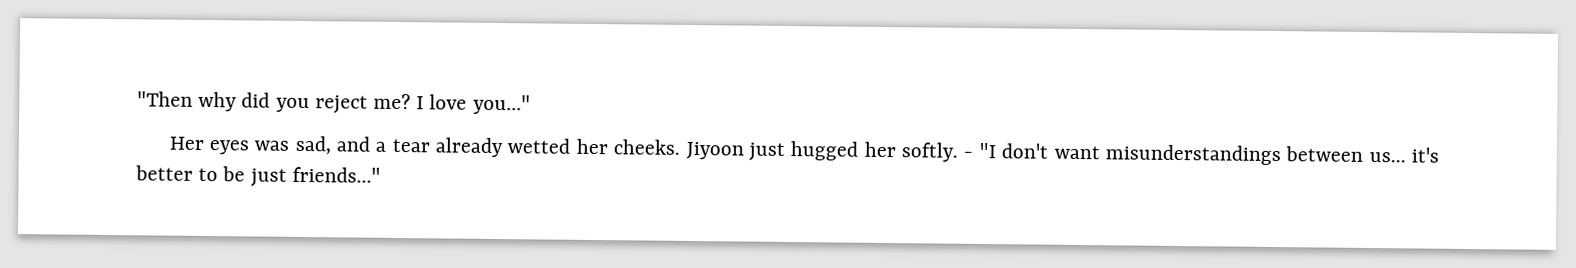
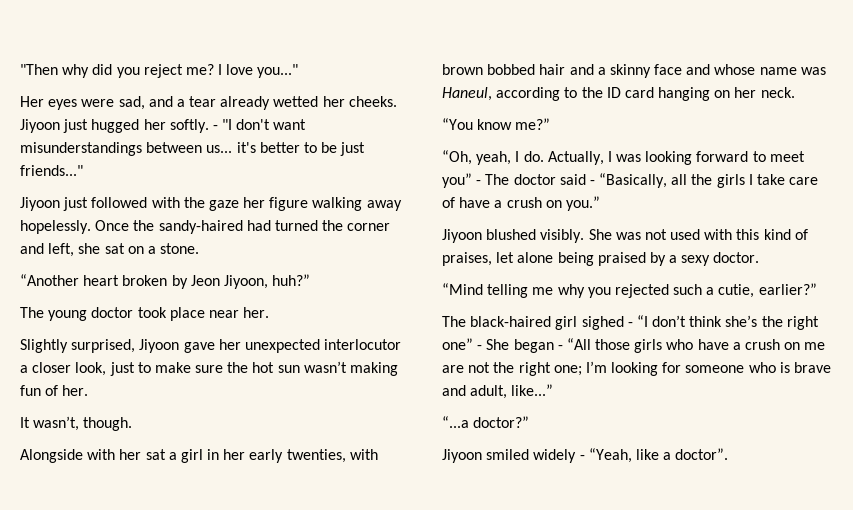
- Her eyes was sad, and a tear already wetted her cheeks.
+ Her eyes were sad, and a tear already wetted her cheeks.
+ Jiyoon just followed with the gaze her figure walking away hopelessly. Once the sandy-haired had turned the corner and left, she sat on a stone.
+ “Another heart broken by Jeon Jiyoon, huh?”
+ The young doctor took place near her.
+ Slightly surprised, Jiyoon gave her unexpected interlocutor a closer look, just to make sure the hot sun wasn’t making fun of her.
+ It wasn’t, though.
+ Alongside with her sat a girl in her early twenties, with brown bobbed hair and a skinny face and whose name was Haneul, according to the ID card hanging on her neck.
+ “You know me?”
+ “Oh, yeah, I do. Actually, I was looking forward to meet you” - The doctor said - “Basically, all the girls I take care of have a crush on you.”
+ Jiyoon blushed visibly. She was not used with this kind of praises, let alone being praised by a sexy doctor.
+ “Mind telling me why you rejected such a cutie, earlier?”
+ The black-haired girl sighed - “I don’t think she’s the right one” - She began - “All those girls who have a crush on me are not the right one; I’m looking for someone who is brave and adult, like...”
+ “...a doctor?”
+ Jiyoon smiled widely - “Yeah, like a doctor”.

